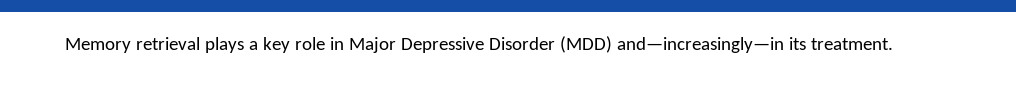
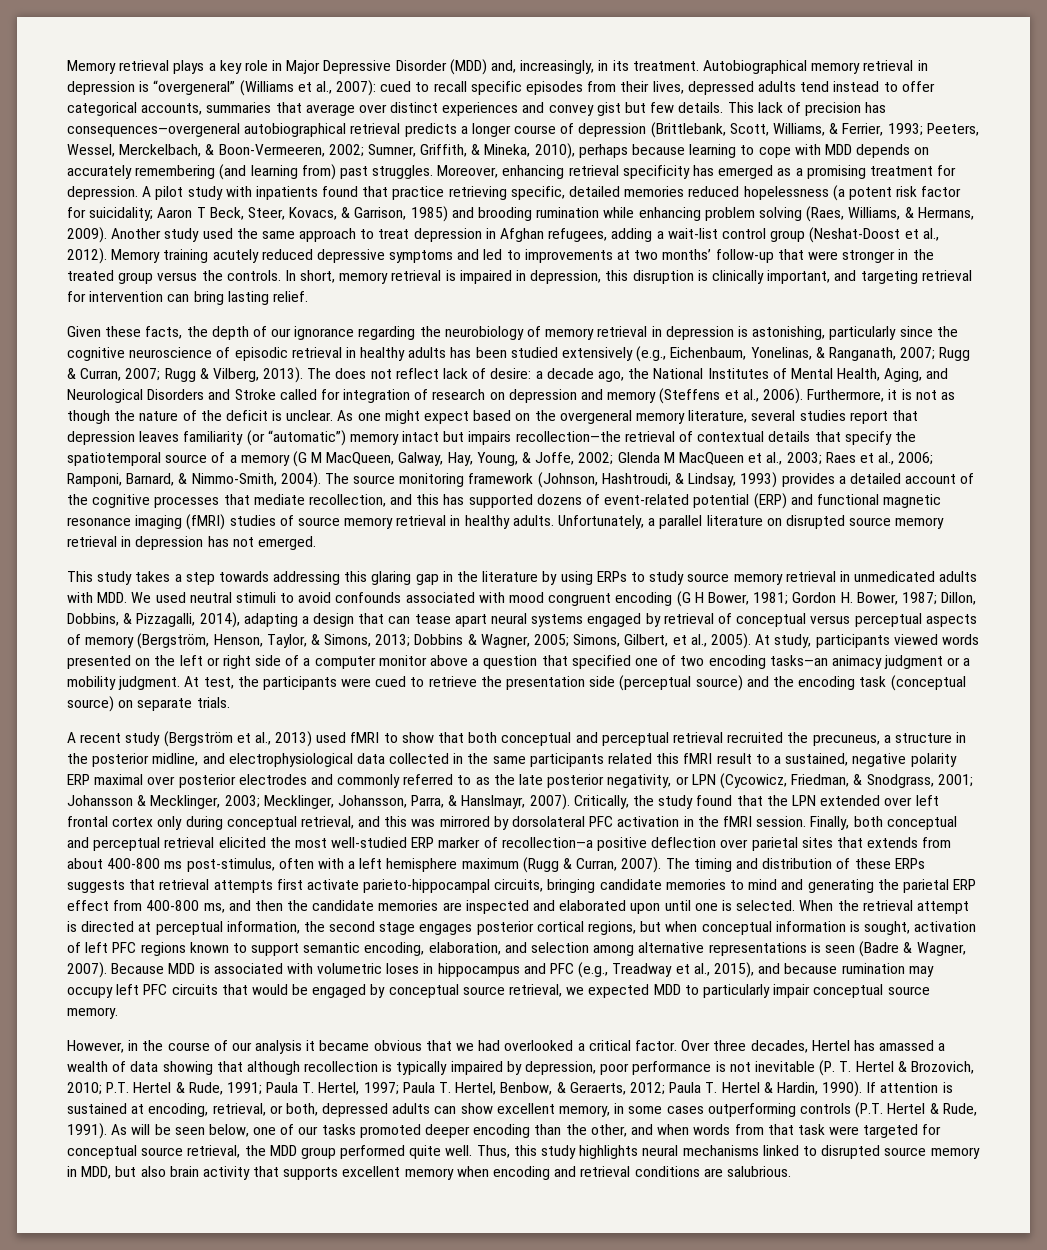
- Memory retrieval plays a key role in Major Depressive Disorder (MDD) and—increasingly—in its treatment.
+ Memory retrieval plays a key role in Major Depressive Disorder (MDD) and, increasingly, in its treatment. Autobiographical memory retrieval in depression is “overgeneral” (Williams et al., 2007): cued to recall specific episodes from their lives, depressed adults tend instead to offer categorical accounts, summaries that average over distinct experiences and convey gist but few details. This lack of precision has consequences—overgeneral autobiographical retrieval predicts a longer course of depression (Brittlebank, Scott, Williams, & Ferrier, 1993; Peeters, Wessel, Merckelbach, & Boon-Vermeeren, 2002; Sumner, Griffith, & Mineka, 2010), perhaps because learning to cope with MDD depends on accurately remembering (and learning from) past struggles. Moreover, enhancing retrieval specificity has emerged as a promising treatment for depression. A pilot study with inpatients found that practice retrieving specific, detailed memories reduced hopelessness (a potent risk factor for suicidality; Aaron T Beck, Steer, Kovacs, & Garrison, 1985) and brooding rumination while enhancing problem solving (Raes, Williams, & Hermans, 2009). Another study used the same approach to treat depression in Afghan refugees, adding a wait-list control group (Neshat-Doost et al., 2012). Memory training acutely reduced depressive symptoms and led to improvements at two months’ follow-up that were stronger in the treated group versus the controls. In short, memory retrieval is impaired in depression, this disruption is clinically important, and targeting retrieval for intervention can bring lasting relief.
+ Given these facts, the depth of our ignorance regarding the neurobiology of memory retrieval in depression is astonishing, particularly since the cognitive neuroscience of episodic retrieval in healthy adults has been studied extensively (e.g., Eichenbaum, Yonelinas, & Ranganath, 2007; Rugg & Curran, 2007; Rugg & Vilberg, 2013). The does not reflect lack of desire: a decade ago, the National Institutes of Mental Health, Aging, and Neurological Disorders and Stroke called for integration of research on depression and memory (Steffens et al., 2006). Furthermore, it is not as though the nature of the deficit is unclear. As one might expect based on the overgeneral memory literature, several studies report that depression leaves familiarity (or “automatic”) memory intact but impairs recollection—the retrieval of contextual details that specify the spatiotemporal source of a memory (G M MacQueen, Galway, Hay, Young, & Joffe, 2002; Glenda M MacQueen et al., 2003; Raes et al., 2006; Ramponi, Barnard, & Nimmo‐Smith, 2004). The source monitoring framework (Johnson, Hashtroudi, & Lindsay, 1993) provides a detailed account of the cognitive processes that mediate recollection, and this has supported dozens of event-related potential (ERP) and functional magnetic resonance imaging (fMRI) studies of source memory retrieval in healthy adults. Unfortunately, a parallel literature on disrupted source memory retrieval in depression has not emerged.
+ This study takes a step towards addressing this glaring gap in the literature by using ERPs to study source memory retrieval in unmedicated adults with MDD. We used neutral stimuli to avoid confounds associated with mood congruent encoding (G H Bower, 1981; Gordon H. Bower, 1987; Dillon, Dobbins, & Pizzagalli, 2014), adapting a design that can tease apart neural systems engaged by retrieval of conceptual versus perceptual aspects of memory (Bergström, Henson, Taylor, & Simons, 2013; Dobbins & Wagner, 2005; Simons, Gilbert, et al., 2005). At study, participants viewed words presented on the left or right side of a computer monitor above a question that specified one of two encoding tasks—an animacy judgment or a mobility judgment. At test, the participants were cued to retrieve the presentation side (perceptual source) and the encoding task (conceptual source) on separate trials.
+ A recent study (Bergström et al., 2013) used fMRI to show that both conceptual and perceptual retrieval recruited the precuneus, a structure in the posterior midline, and electrophysiological data collected in the same participants related this fMRI result to a sustained, negative polarity ERP maximal over posterior electrodes and commonly referred to as the late posterior negativity, or LPN (Cycowicz, Friedman, & Snodgrass, 2001; Johansson & Mecklinger, 2003; Mecklinger, Johansson, Parra, & Hanslmayr, 2007). Critically, the study found that the LPN extended over left frontal cortex only during conceptual retrieval, and this was mirrored by dorsolateral PFC activation in the fMRI session. Finally, both conceptual and perceptual retrieval elicited the most well-studied ERP marker of recollection—a positive deflection over parietal sites that extends from about 400-800 ms post-stimulus, often with a left hemisphere maximum (Rugg & Curran, 2007). The timing and distribution of these ERPs suggests that retrieval attempts first activate parieto-hippocampal circuits, bringing candidate memories to mind and generating the parietal ERP effect from 400-800 ms, and then the candidate memories are inspected and elaborated upon until one is selected. When the retrieval attempt is directed at perceptual information, the second stage engages posterior cortical regions, but when conceptual information is sought, activation of left PFC regions known to support semantic encoding, elaboration, and selection among alternative representations is seen (Badre & Wagner, 2007). Because MDD is associated with volumetric loses in hippocampus and PFC (e.g., Treadway et al., 2015), and because rumination may occupy left PFC circuits that would be engaged by conceptual source retrieval, we expected MDD to particularly impair conceptual source memory.
+ However, in the course of our analysis it became obvious that we had overlooked a critical factor. Over three decades, Hertel has amassed a wealth of data showing that although recollection is typically impaired by depression, poor performance is not inevitable (P. T. Hertel & Brozovich, 2010; P.T. Hertel & Rude, 1991; Paula T. Hertel, 1997; Paula T. Hertel, Benbow, & Geraerts, 2012; Paula T. Hertel & Hardin, 1990). If attention is sustained at encoding, retrieval, or both, depressed adults can show excellent memory, in some cases outperforming controls (P.T. Hertel & Rude, 1991). As will be seen below, one of our tasks promoted deeper encoding than the other, and when words from that task were targeted for conceptual source retrieval, the MDD group performed quite well. Thus, this study highlights neural mechanisms linked to disrupted source memory in MDD, but also brain activity that supports excellent memory when encoding and retrieval conditions are salubrious.

